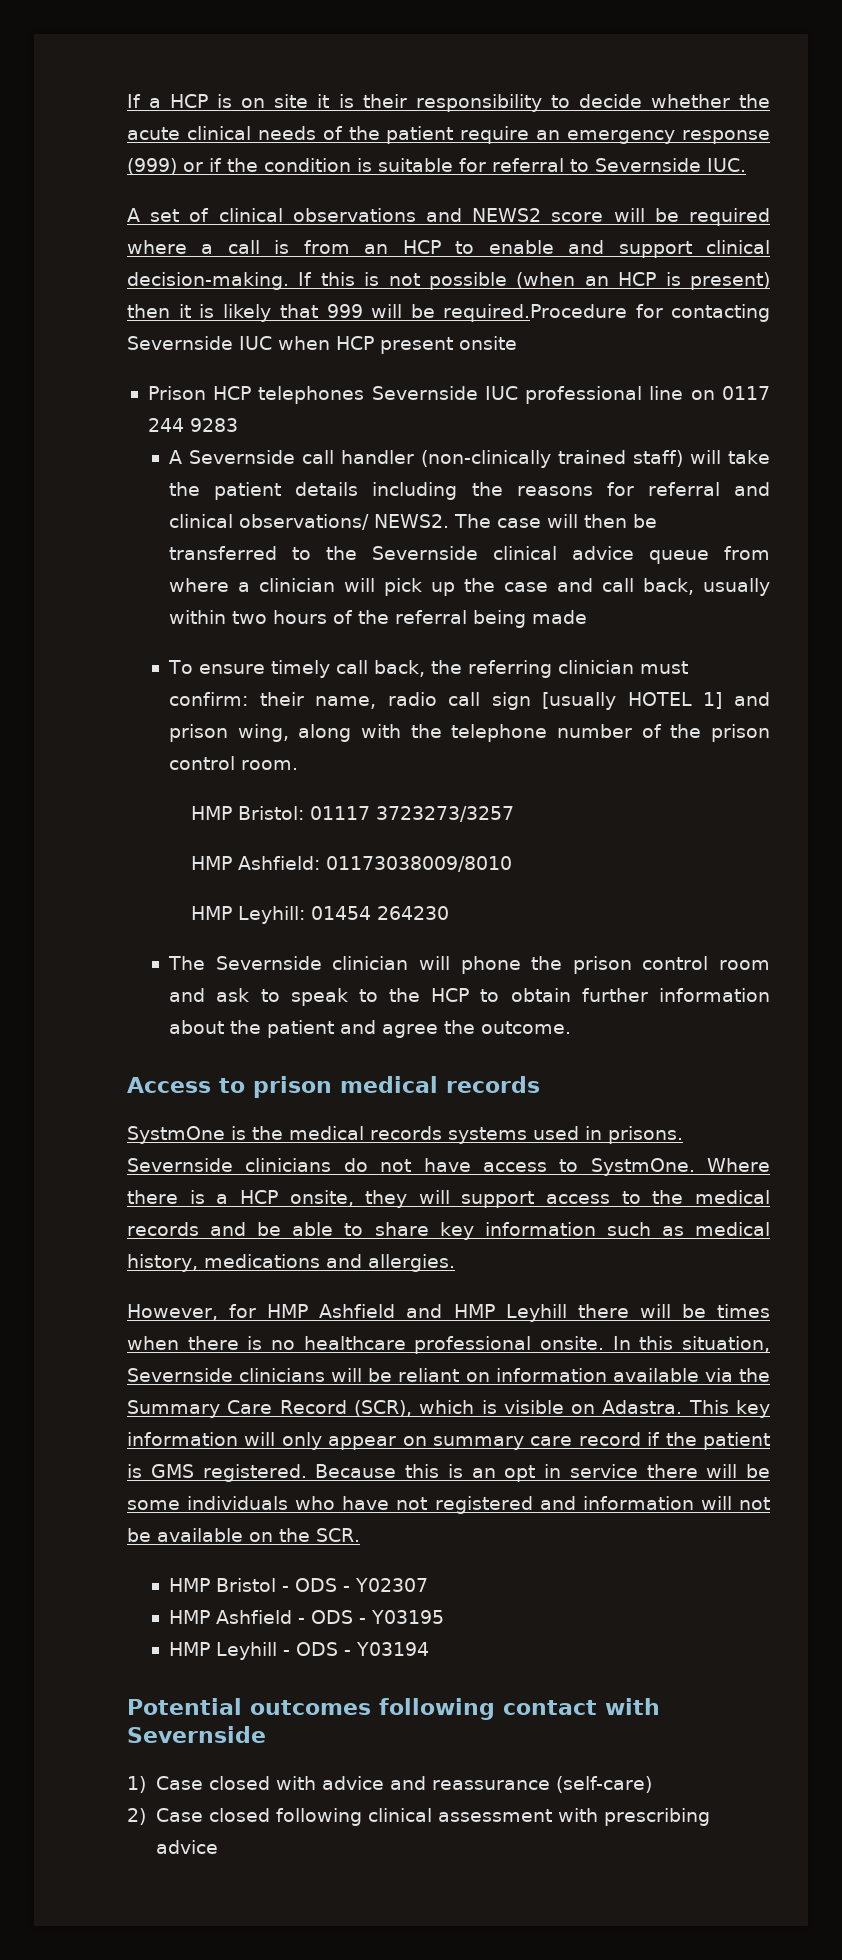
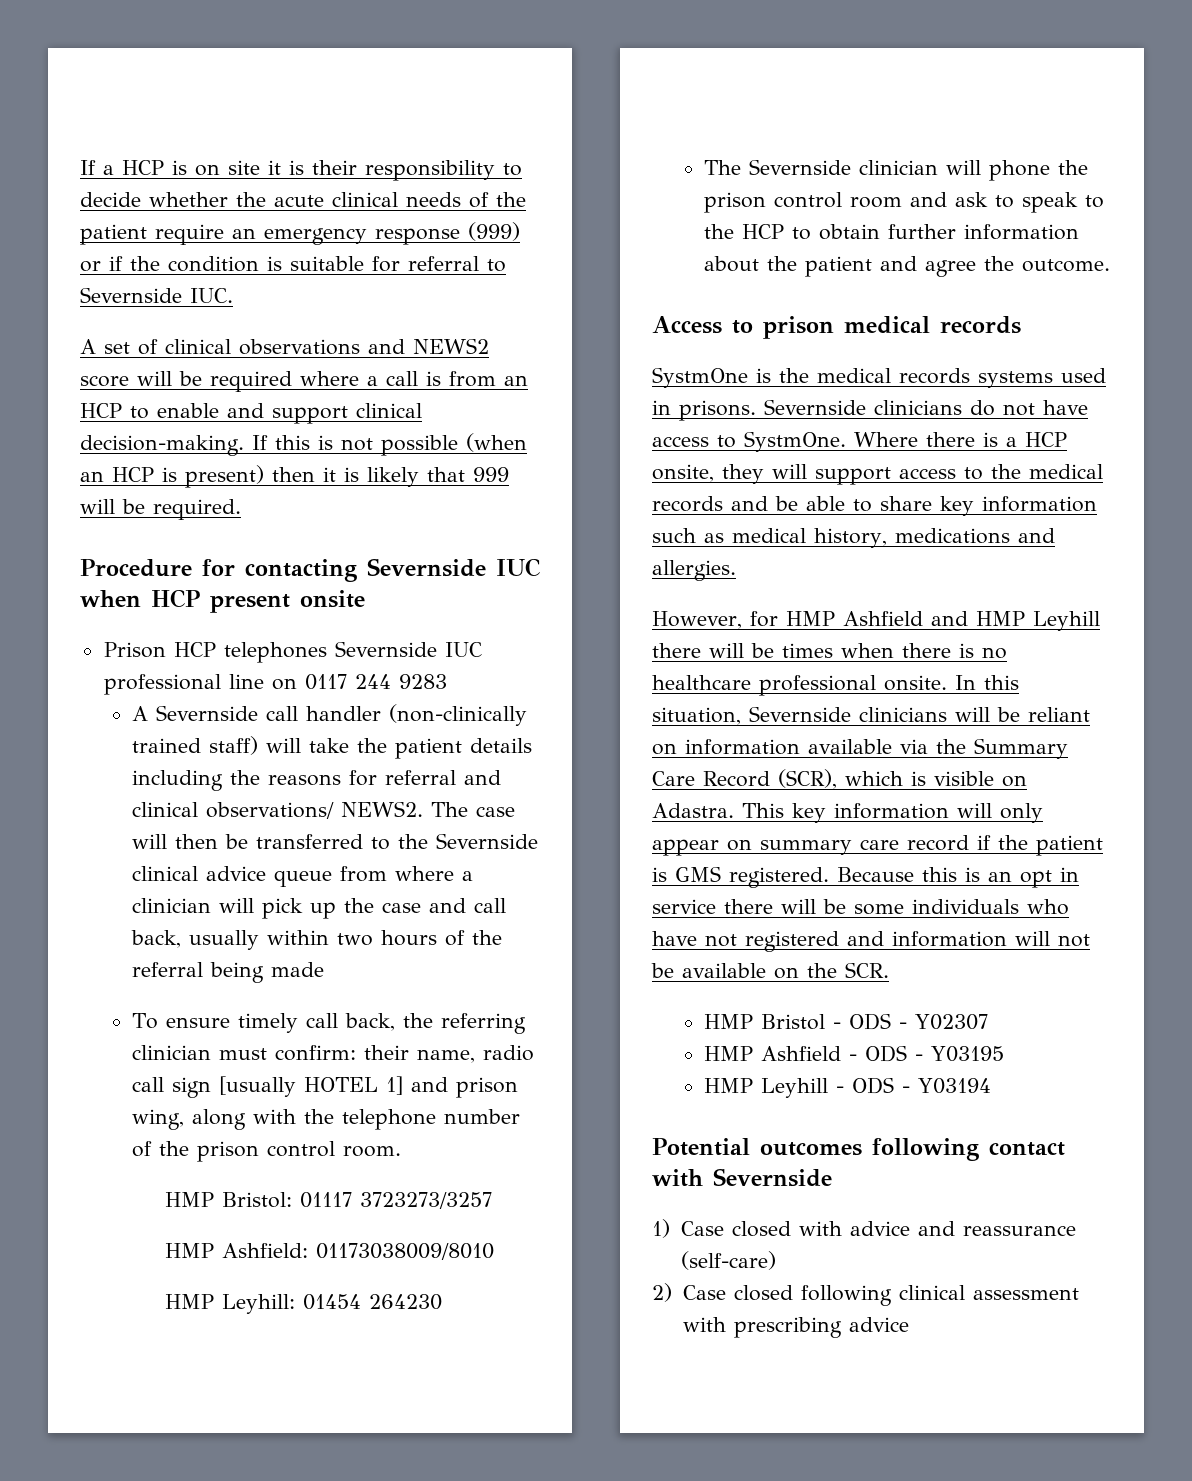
- If this is not possible (when an HCP is present) then it is likely that 999 will be required.Procedure for contacting Severnside IUC when HCP present onsite
+ If this is not possible (when an HCP is present) then it is likely that 999 will be required.
+ Procedure for contacting Severnside IUC when HCP present onsite

